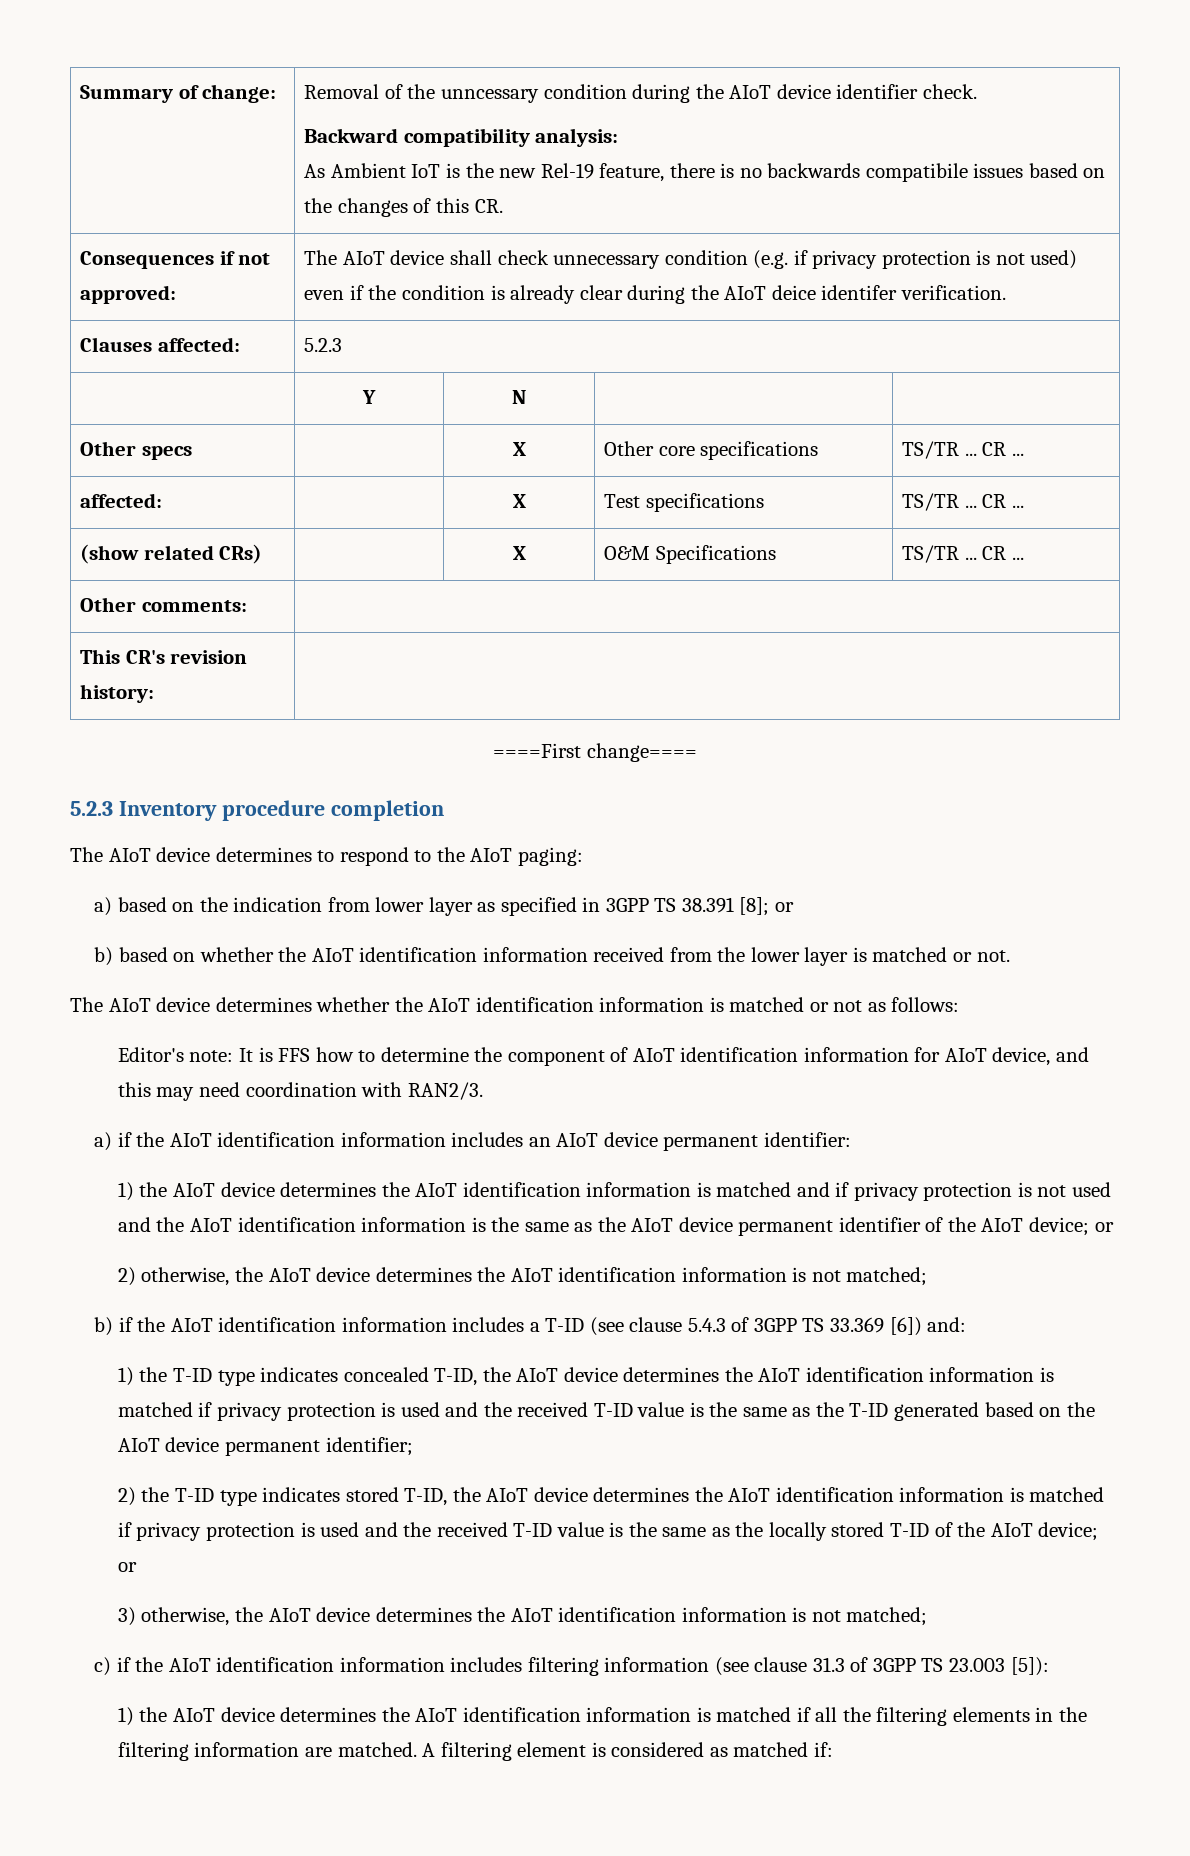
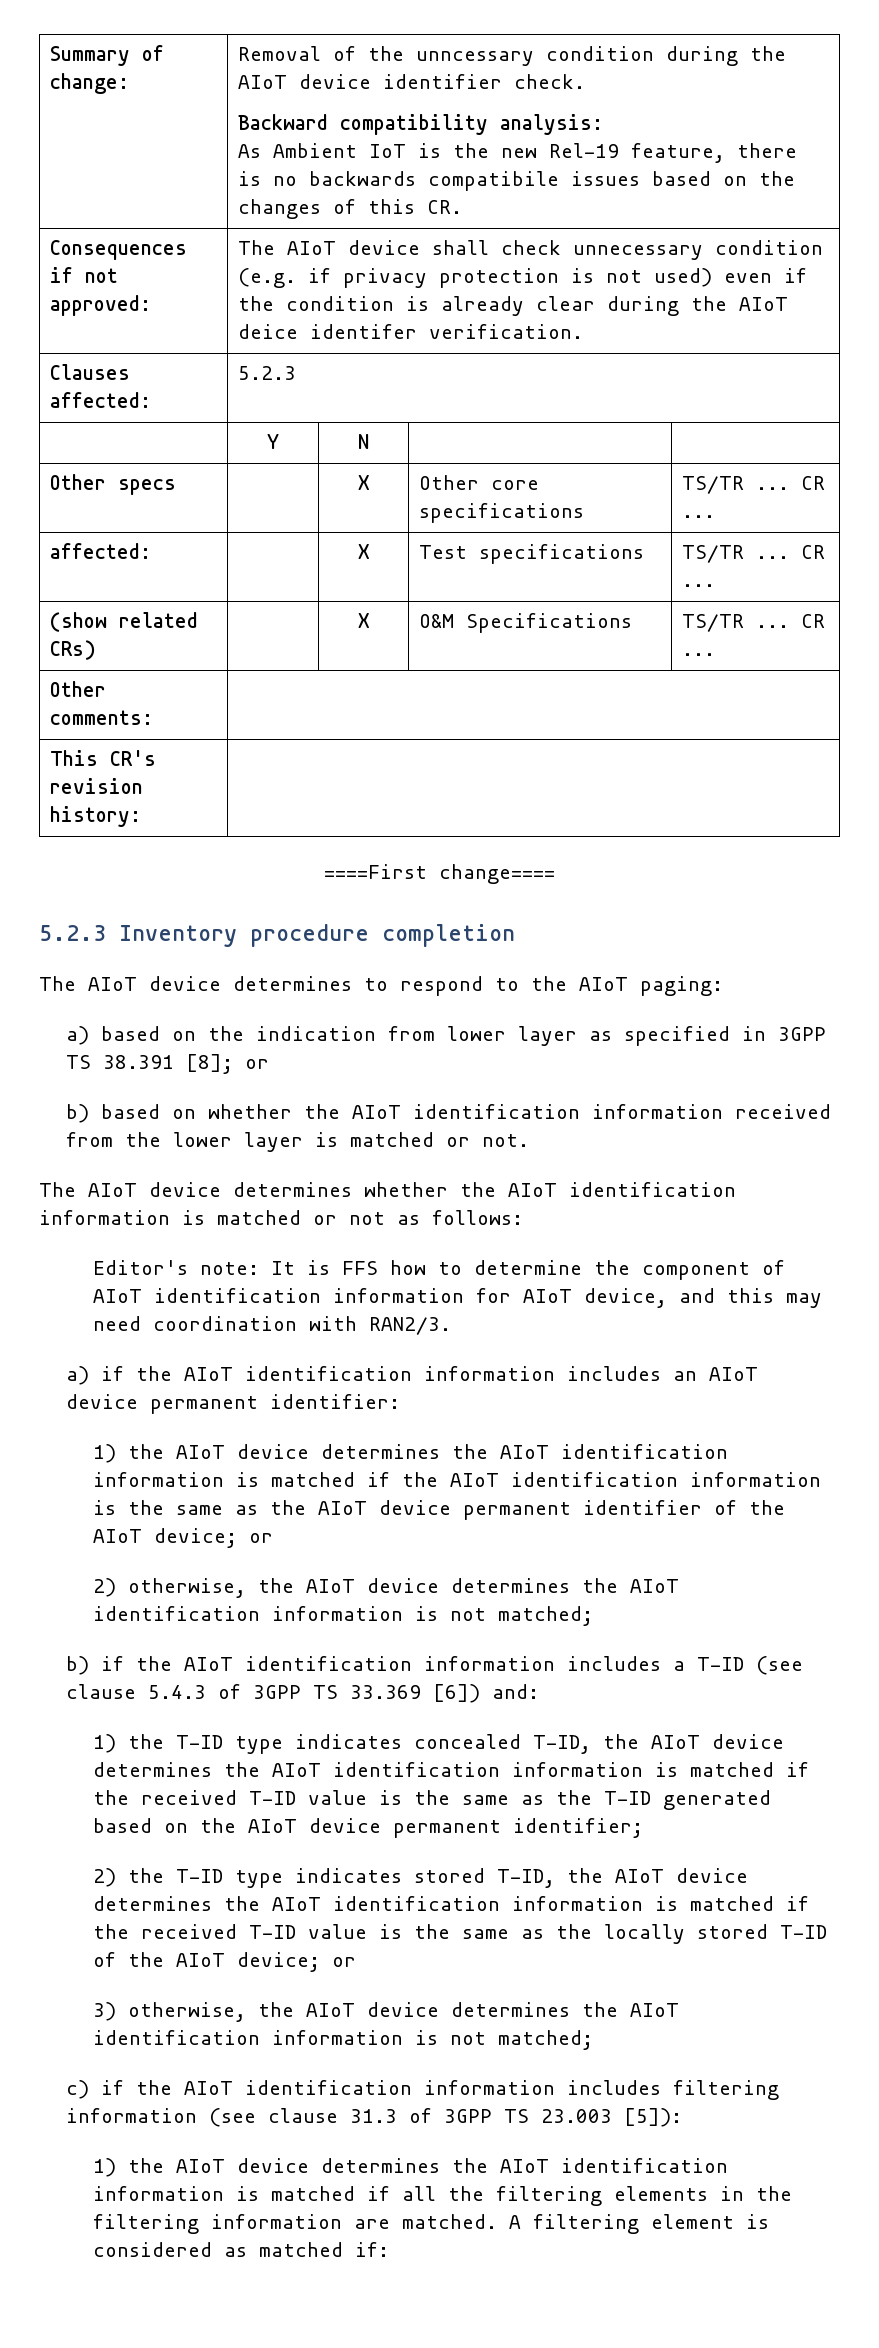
- 1) the AIoT device determines the AIoT identification information is matched and if privacy protection is not used and the AIoT identification information is the same as the AIoT device permanent identifier of the AIoT device; or
+ 1) the AIoT device determines the AIoT identification information is matched if the AIoT identification information is the same as the AIoT device permanent identifier of the AIoT device; or
- 1) the T-ID type indicates concealed T-ID, the AIoT device determines the AIoT identification information is matched if privacy protection is used and the received T-ID value is the same as the T-ID generated based on the AIoT device permanent identifier;
+ 1) the T-ID type indicates concealed T-ID, the AIoT device determines the AIoT identification information is matched if the received T-ID value is the same as the T-ID generated based on the AIoT device permanent identifier;
- 2) the T-ID type indicates stored T-ID, the AIoT device determines the AIoT identification information is matched if privacy protection is used and the received T-ID value is the same as the locally stored T-ID of the AIoT device; or
+ 2) the T-ID type indicates stored T-ID, the AIoT device determines the AIoT identification information is matched if the received T-ID value is the same as the locally stored T-ID of the AIoT device; or

